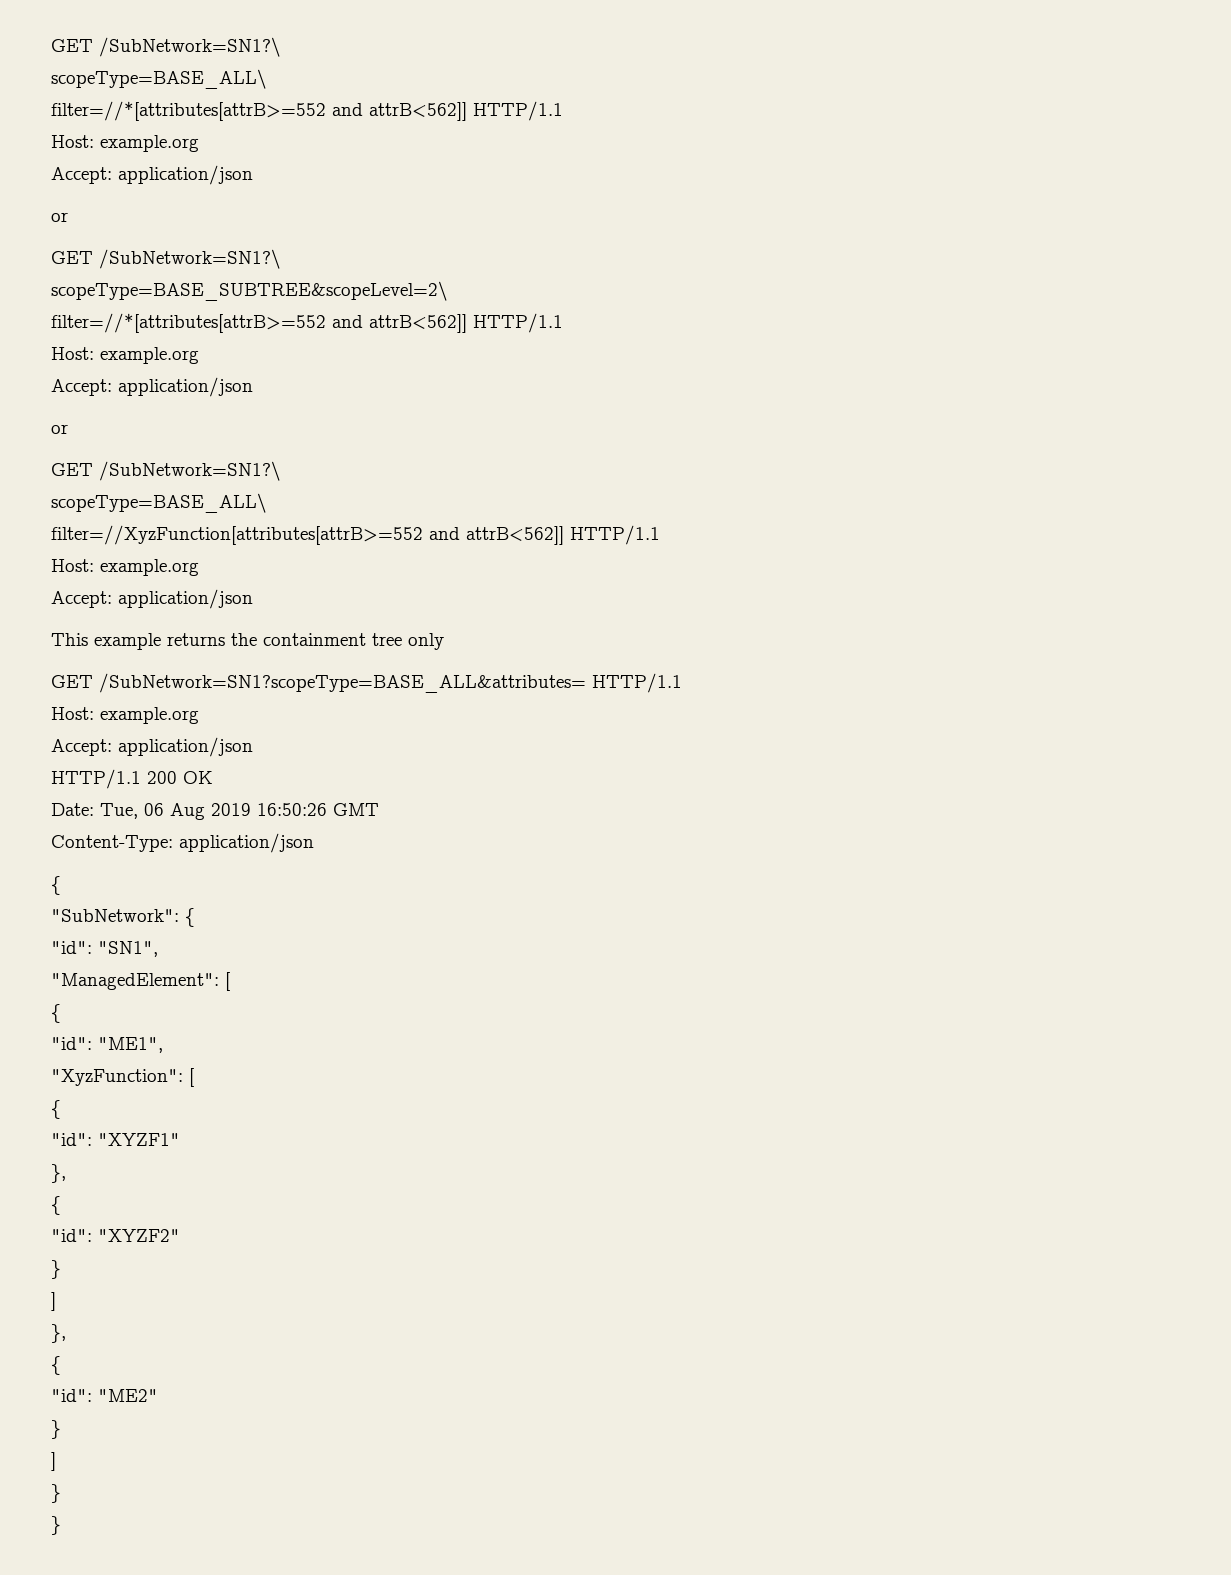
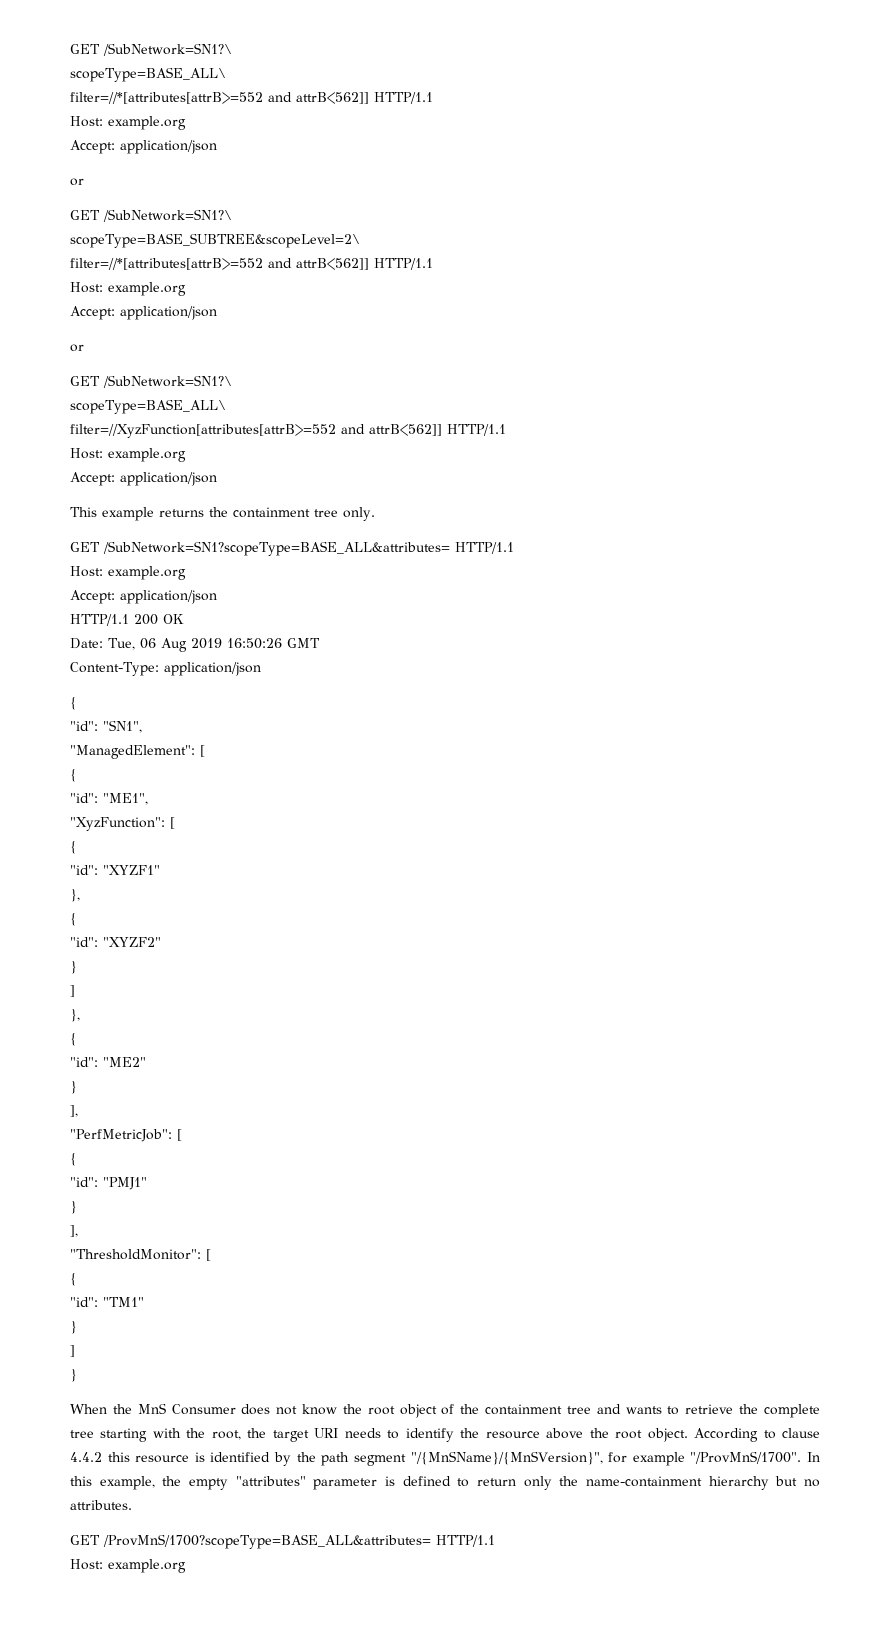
- This example returns the containment tree only
+ This example returns the containment tree only.
- "SubNetwork": {
  "id": "ME2"
+ }
+ ],
+ "PerfMetricJob": [
+ {
+ "id": "PMJ1"
+ }
+ ],
+ "ThresholdMonitor": [
+ {
+ "id": "TM1"
  }
  ]
  }
- }
+ When the MnS Consumer does not know the root object of the containment tree and wants to retrieve the complete tree starting with the root, the target URI needs to identify the resource above the root object. According to clause 4.4.2 this resource is identified by the path segment "/{MnSName}/{MnSVersion}", for example "/ProvMnS/1700". In this example, the empty "attributes" parameter is defined to return only the name-containment hierarchy but no attributes.
+ GET /ProvMnS/1700?scopeType=BASE_ALL&attributes= HTTP/1.1
+ Host: example.org

